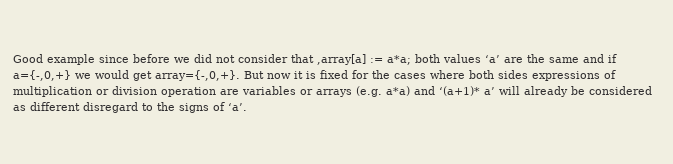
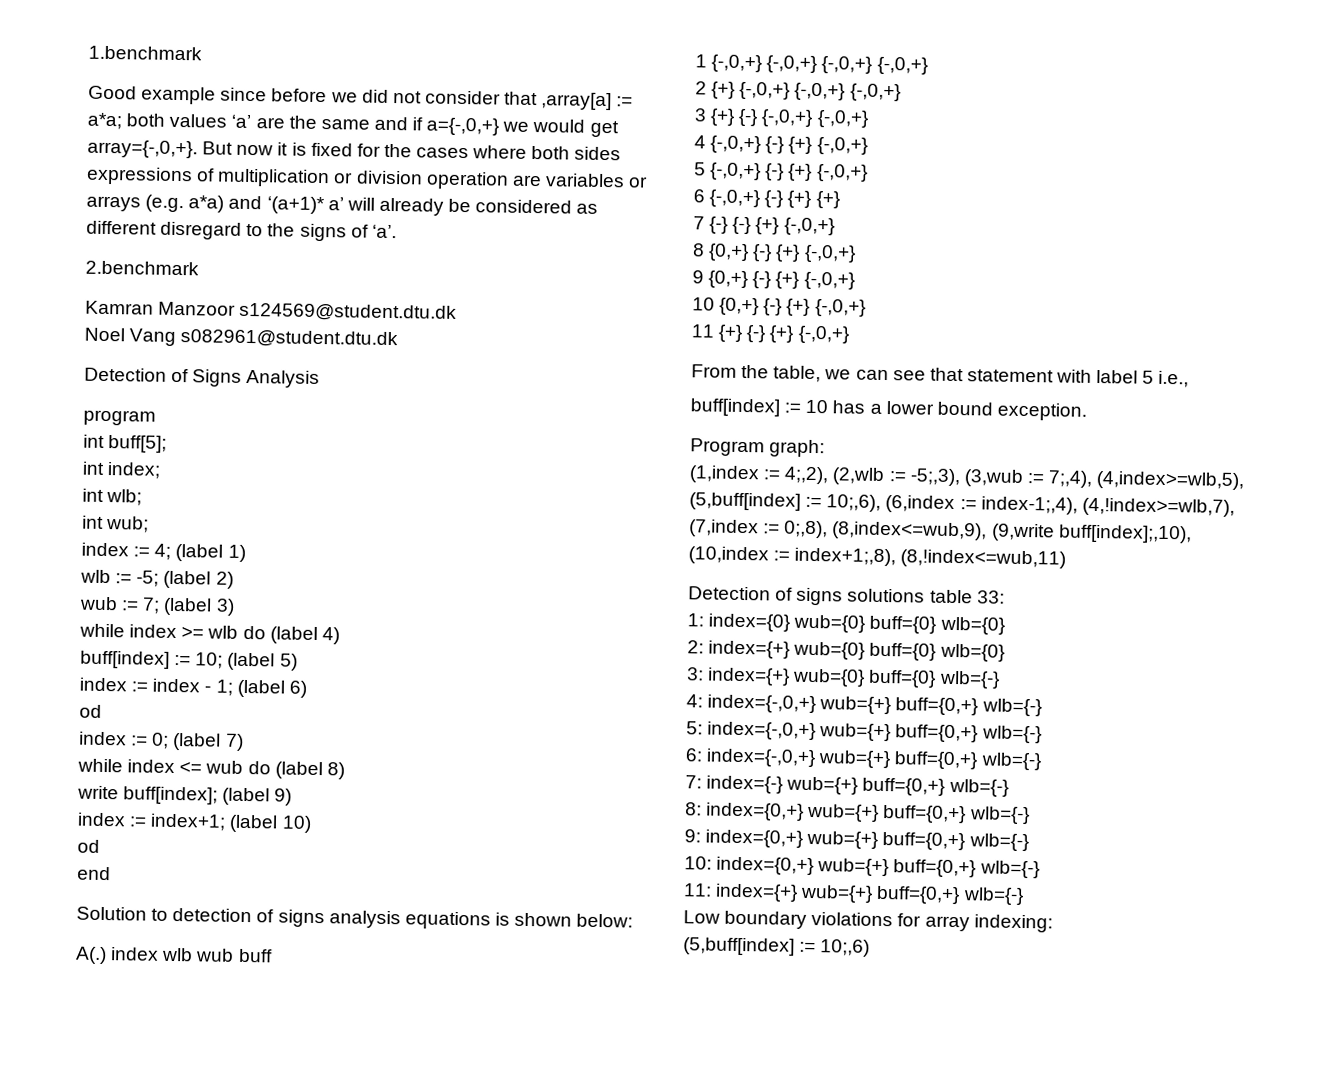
+ 1.benchmark
+ 2.benchmark
+ Kamran Manzoor s124569@student.dtu.dk
+ Noel Vang s082961@student.dtu.dk
+ Detection of Signs Analysis
+ program
+ int buff[5];
+ int index;
+ int wlb;
+ int wub;
+ index := 4; (label 1)
+ wlb := -5; (label 2)
+ wub := 7; (label 3)
+ while index >= wlb do (label 4)
+ buff[index] := 10; (label 5)
+ index := index - 1; (label 6)
+ od
+ index := 0; (label 7)
+ while index <= wub do (label 8)
+ write buff[index]; (label 9)
+ index := index+1; (label 10)
+ od
+ end
+ Solution to detection of signs analysis equations is shown below:
+ A(.) index wlb wub buff
+ 1 {-,0,+} {-,0,+} {-,0,+} {-,0,+}
+ 2 {+} {-,0,+} {-,0,+} {-,0,+}
+ 3 {+} {-} {-,0,+} {-,0,+}
+ 4 {-,0,+} {-} {+} {-,0,+}
+ 5 {-,0,+} {-} {+} {-,0,+}
+ 6 {-,0,+} {-} {+} {+}
+ 7 {-} {-} {+} {-,0,+}
+ 8 {0,+} {-} {+} {-,0,+}
+ 9 {0,+} {-} {+} {-,0,+}
+ 10 {0,+} {-} {+} {-,0,+}
+ 11 {+} {-} {+} {-,0,+}
+ From the table, we can see that statement with label 5 i.e.,
+ buff[index] := 10 has a lower bound exception.
+ Program graph:
+ (1,index := 4;,2), (2,wlb := -5;,3), (3,wub := 7;,4), (4,index>=wlb,5), (5,buff[index] := 10;,6), (6,index := index-1;,4), (4,!index>=wlb,7), (7,index := 0;,8), (8,index<=wub,9), (9,write buff[index];,10), (10,index := index+1;,8), (8,!index<=wub,11)
+ Detection of signs solutions table 33:
+ 1: index={0} wub={0} buff={0} wlb={0}
+ 2: index={+} wub={0} buff={0} wlb={0}
+ 3: index={+} wub={0} buff={0} wlb={-}
+ 4: index={-,0,+} wub={+} buff={0,+} wlb={-}
+ 5: index={-,0,+} wub={+} buff={0,+} wlb={-}
+ 6: index={-,0,+} wub={+} buff={0,+} wlb={-}
+ 7: index={-} wub={+} buff={0,+} wlb={-}
+ 8: index={0,+} wub={+} buff={0,+} wlb={-}
+ 9: index={0,+} wub={+} buff={0,+} wlb={-}
+ 10: index={0,+} wub={+} buff={0,+} wlb={-}
+ 11: index={+} wub={+} buff={0,+} wlb={-}
+ Low boundary violations for array indexing:
+ (5,buff[index] := 10;,6)

